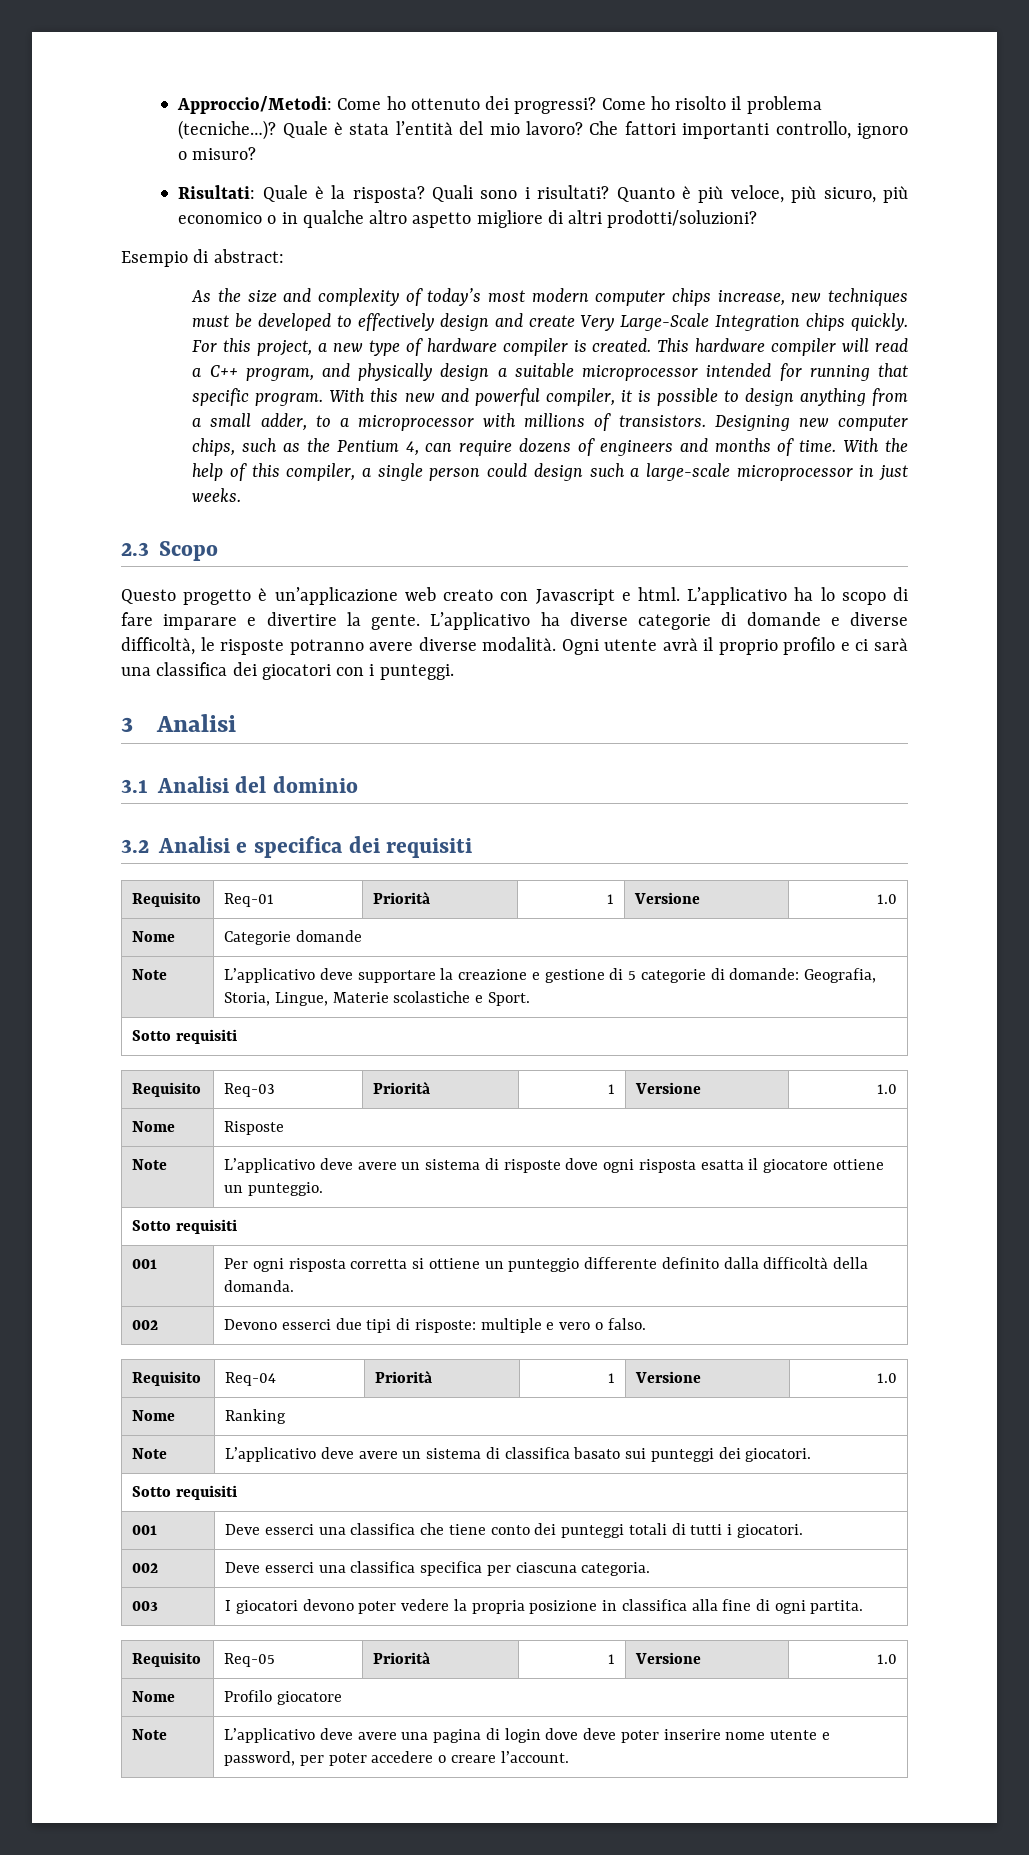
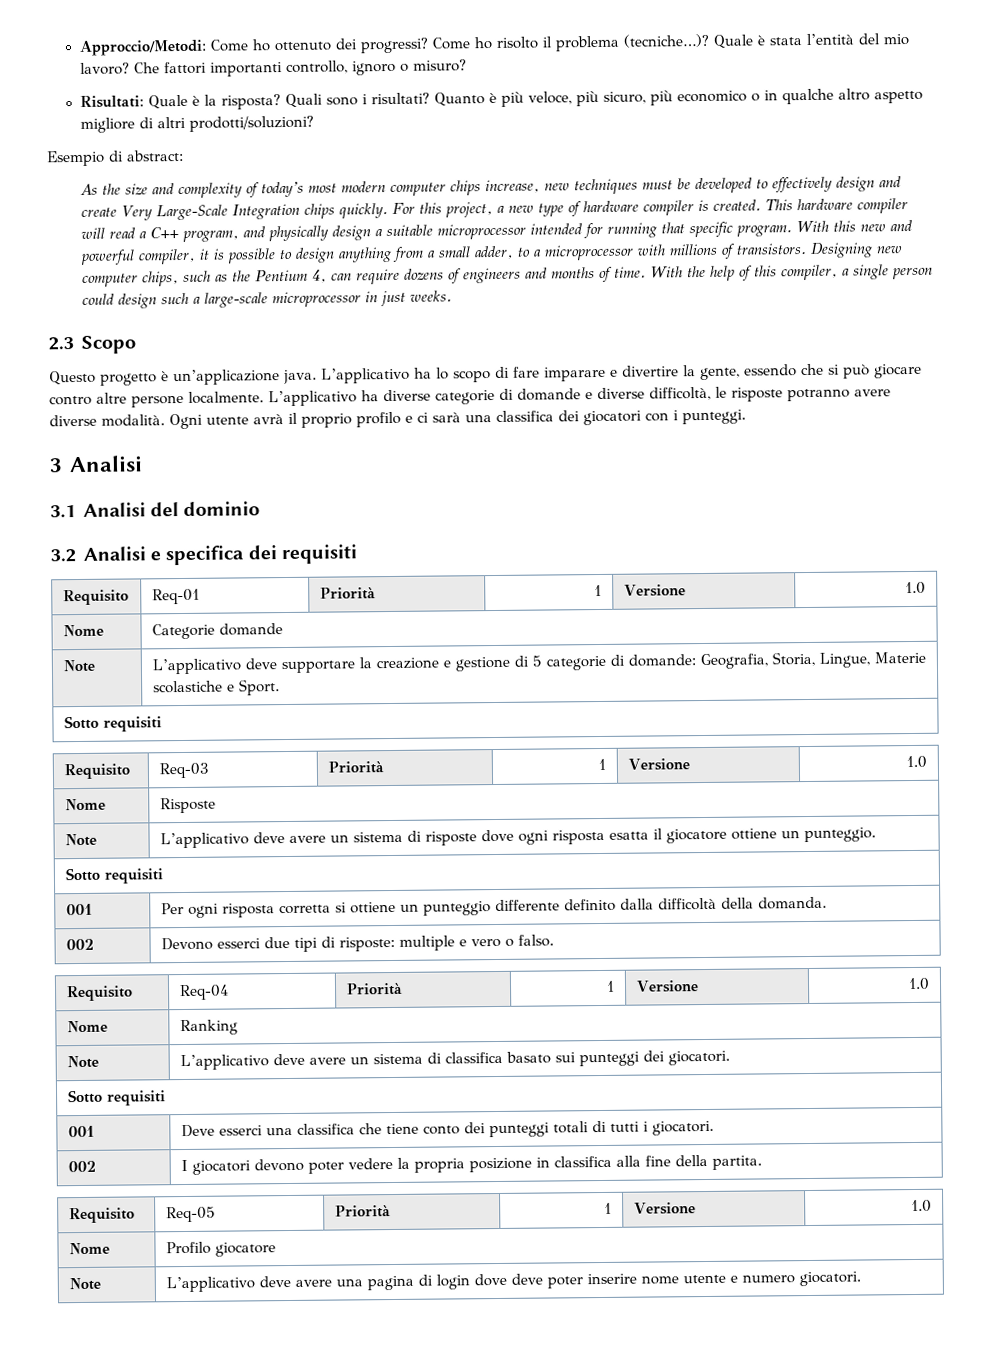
- Questo progetto è un’applicazione web creato con Javascript e html.
+ Questo progetto è un’applicazione java.
- L’applicativo ha lo scopo di fare imparare e divertire la gente.
+ L’applicativo ha lo scopo di fare imparare e divertire la gente, essendo che si può giocare contro altre persone localmente.
- 002 | Deve esserci una classifica specifica per ciascuna categoria.
- 003 | I giocatori devono poter vedere la propria posizione in classifica alla fine di ogni partita.
+ 002 | I giocatori devono poter vedere la propria posizione in classifica alla fine della partita.
- Note | L’applicativo deve avere una pagina di login dove deve poter inserire nome utente e password, per poter accedere o creare l’account.
+ Note | L’applicativo deve avere una pagina di login dove deve poter inserire nome utente e numero giocatori.

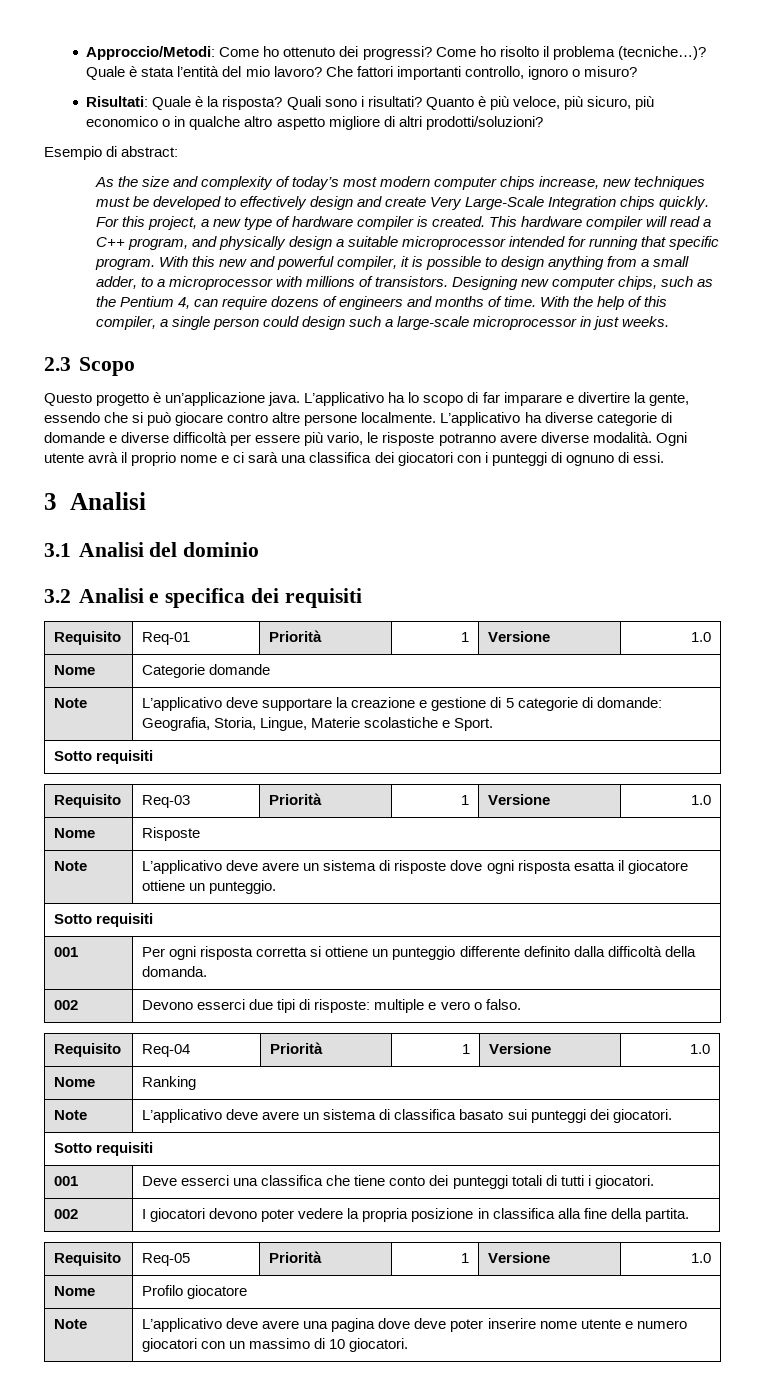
- L’applicativo ha lo scopo di fare imparare e divertire la gente, essendo che si può giocare contro altre persone localmente.
+ L’applicativo ha lo scopo di far imparare e divertire la gente, essendo che si può giocare contro altre persone localmente.
- L’applicativo ha diverse categorie di domande e diverse difficoltà, le risposte potranno avere diverse modalità.
+ L’applicativo ha diverse categorie di domande e diverse difficoltà per essere più vario, le risposte potranno avere diverse modalità.
- Ogni utente avrà il proprio profilo e ci sarà una classifica dei giocatori con i punteggi.
+ Ogni utente avrà il proprio nome e ci sarà una classifica dei giocatori con i punteggi di ognuno di essi.
- Note | L’applicativo deve avere una pagina di login dove deve poter inserire nome utente e numero giocatori.
+ Note | L’applicativo deve avere una pagina dove deve poter inserire nome utente e numero giocatori con un massimo di 10 giocatori.

